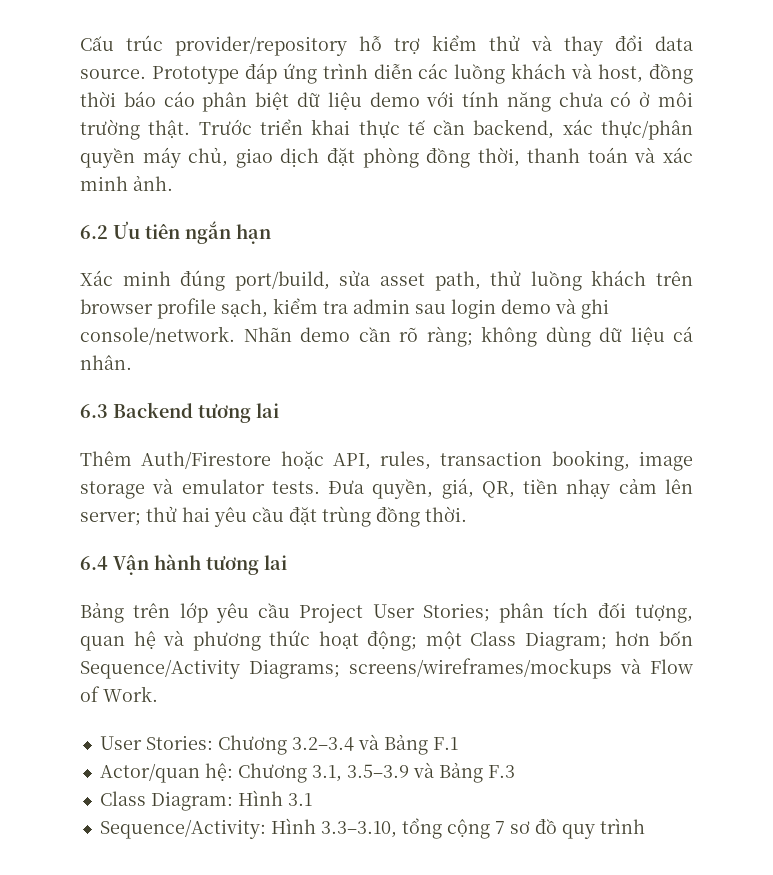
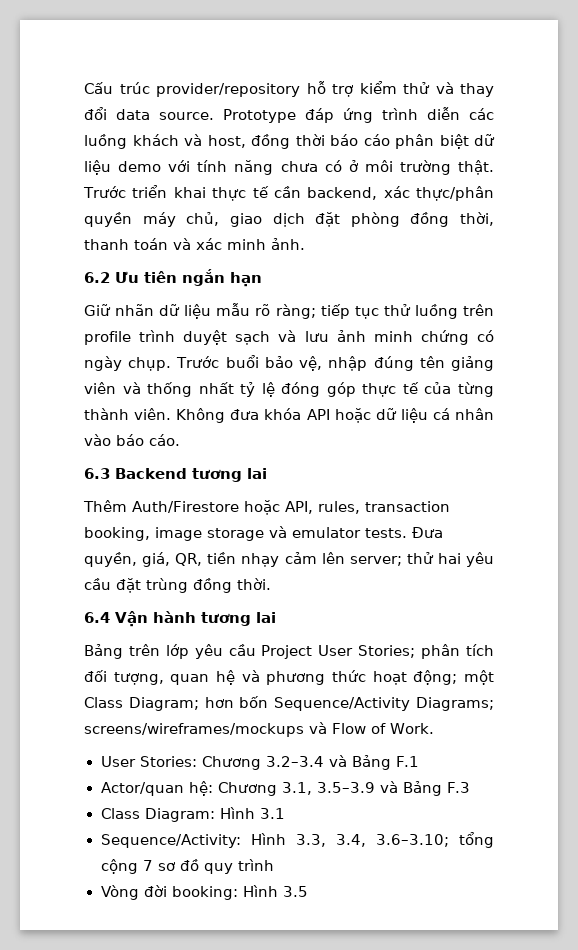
- Xác minh đúng port/build, sửa asset path, thử luồng khách trên browser profile sạch, kiểm tra admin sau login demo và ghi console/network. Nhãn demo cần rõ ràng; không dùng dữ liệu cá nhân.
+ Giữ nhãn dữ liệu mẫu rõ ràng; tiếp tục thử luồng trên profile trình duyệt sạch và lưu ảnh minh chứng có ngày chụp. Trước buổi bảo vệ, nhập đúng tên giảng viên và thống nhất tỷ lệ đóng góp thực tế của từng thành viên. Không đưa khóa API hoặc dữ liệu cá nhân vào báo cáo.
- Sequence/Activity: Hình 3.3–3.10, tổng cộng 7 sơ đồ quy trình
+ Sequence/Activity: Hình 3.3, 3.4, 3.6–3.10; tổng cộng 7 sơ đồ quy trình
+ Vòng đời booking: Hình 3.5

